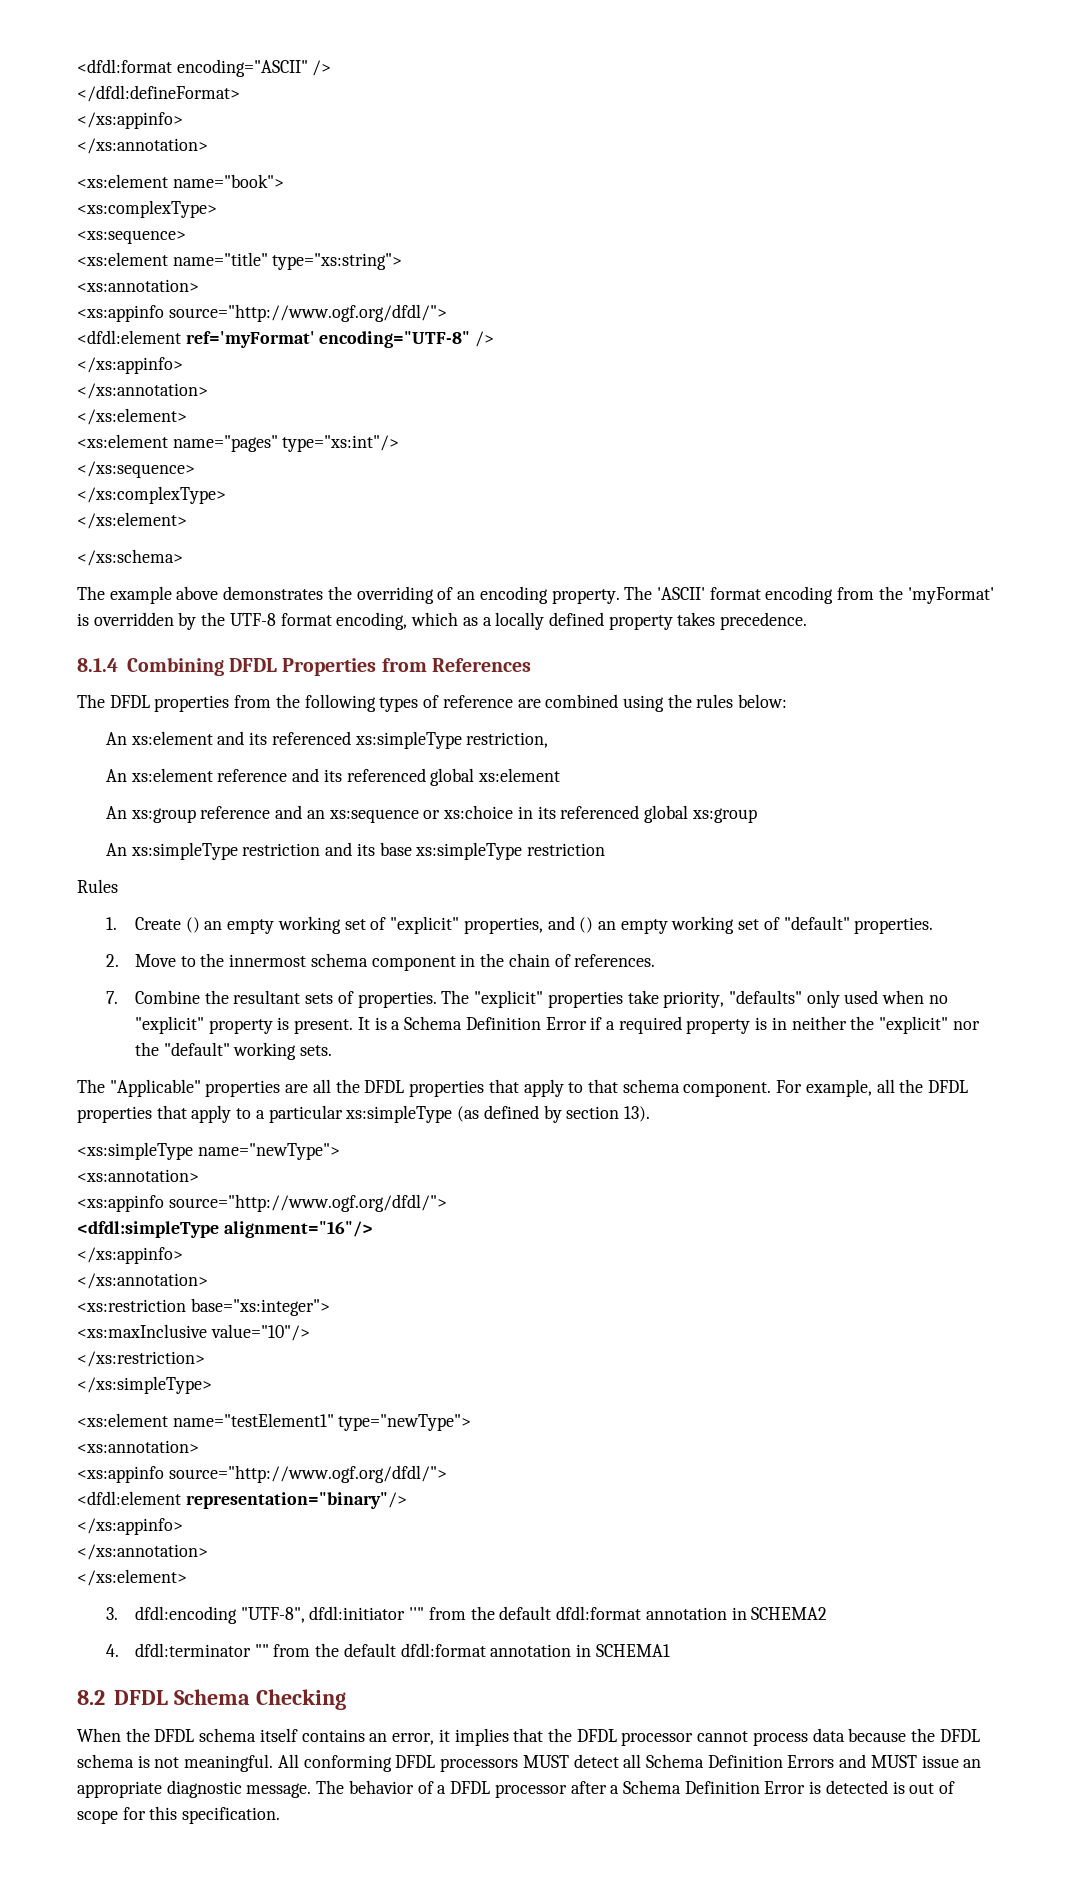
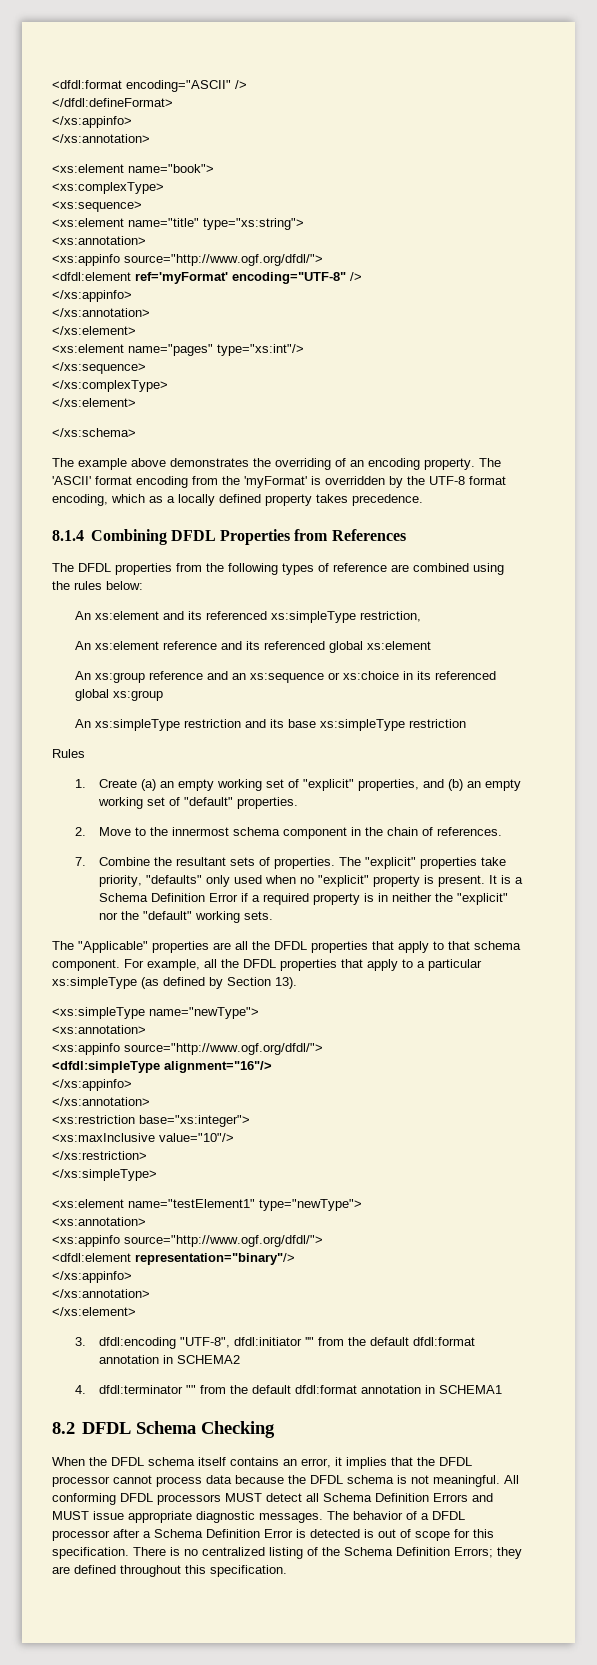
- 1. Create () an empty working set of "explicit" properties, and () an empty working set of "default" properties.
+ 1. Create (a) an empty working set of "explicit" properties, and (b) an empty working set of "default" properties.
- For example, all the DFDL properties that apply to a particular xs:simpleType (as defined by section 13).
+ For example, all the DFDL properties that apply to a particular xs:simpleType (as defined by Section 13).
- All conforming DFDL processors MUST detect all Schema Definition Errors and MUST issue an appropriate diagnostic message.
+ All conforming DFDL processors MUST detect all Schema Definition Errors and MUST issue appropriate diagnostic messages.
+ There is no centralized listing of the Schema Definition Errors; they are defined throughout this specification.

